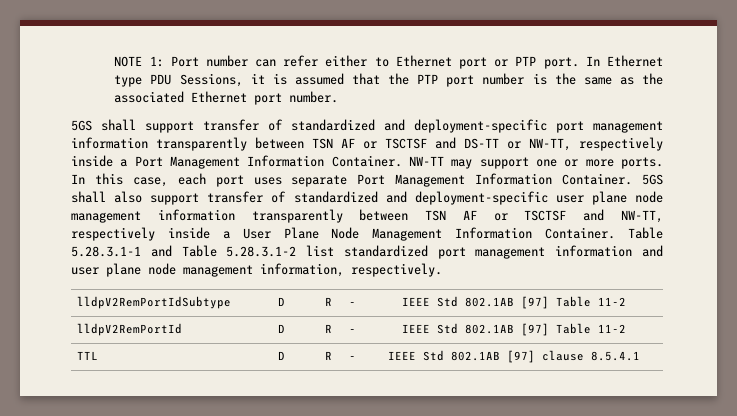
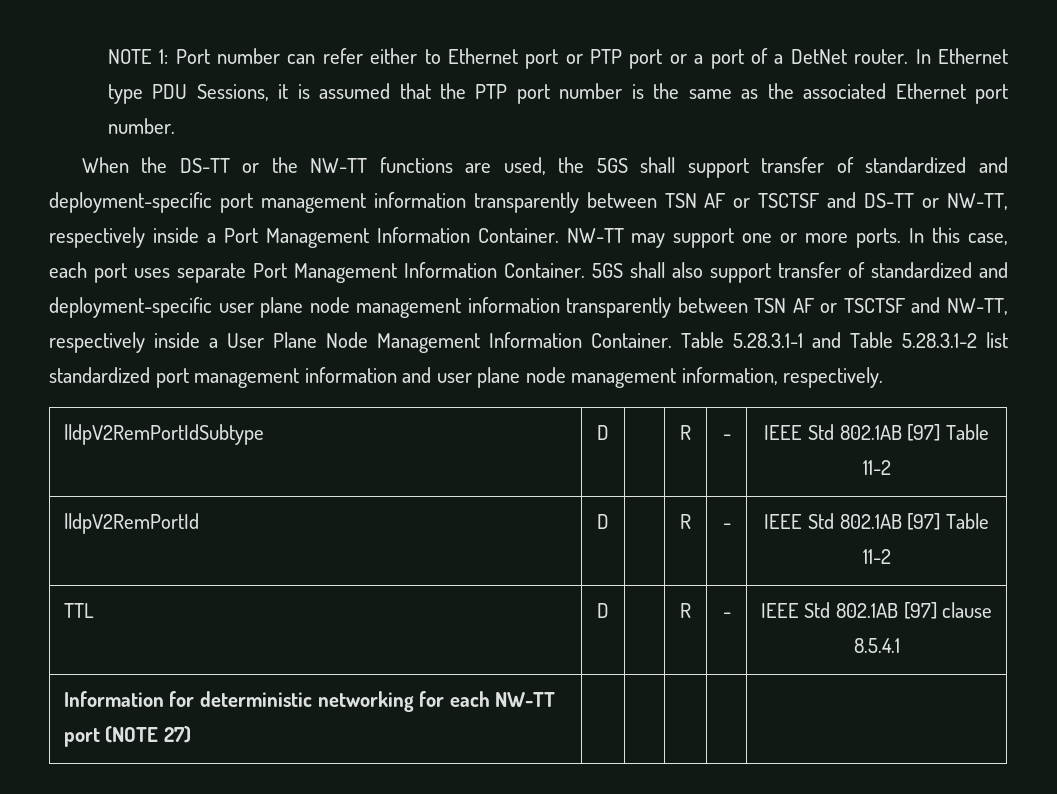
- NOTE 1: Port number can refer either to Ethernet port or PTP port.
+ NOTE 1: Port number can refer either to Ethernet port or PTP port or a port of a DetNet router.
- 5GS shall support transfer of standardized and deployment-specific port management information transparently between TSN AF or TSCTSF and DS-TT or NW-TT, respectively inside a Port Management Information Container.
+ When the DS-TT or the NW-TT functions are used, the 5GS shall support transfer of standardized and deployment-specific port management information transparently between TSN AF or TSCTSF and DS-TT or NW-TT, respectively inside a Port Management Information Container.
+ Information for deterministic networking for each NW-TT port (NOTE 27) | | | | |

